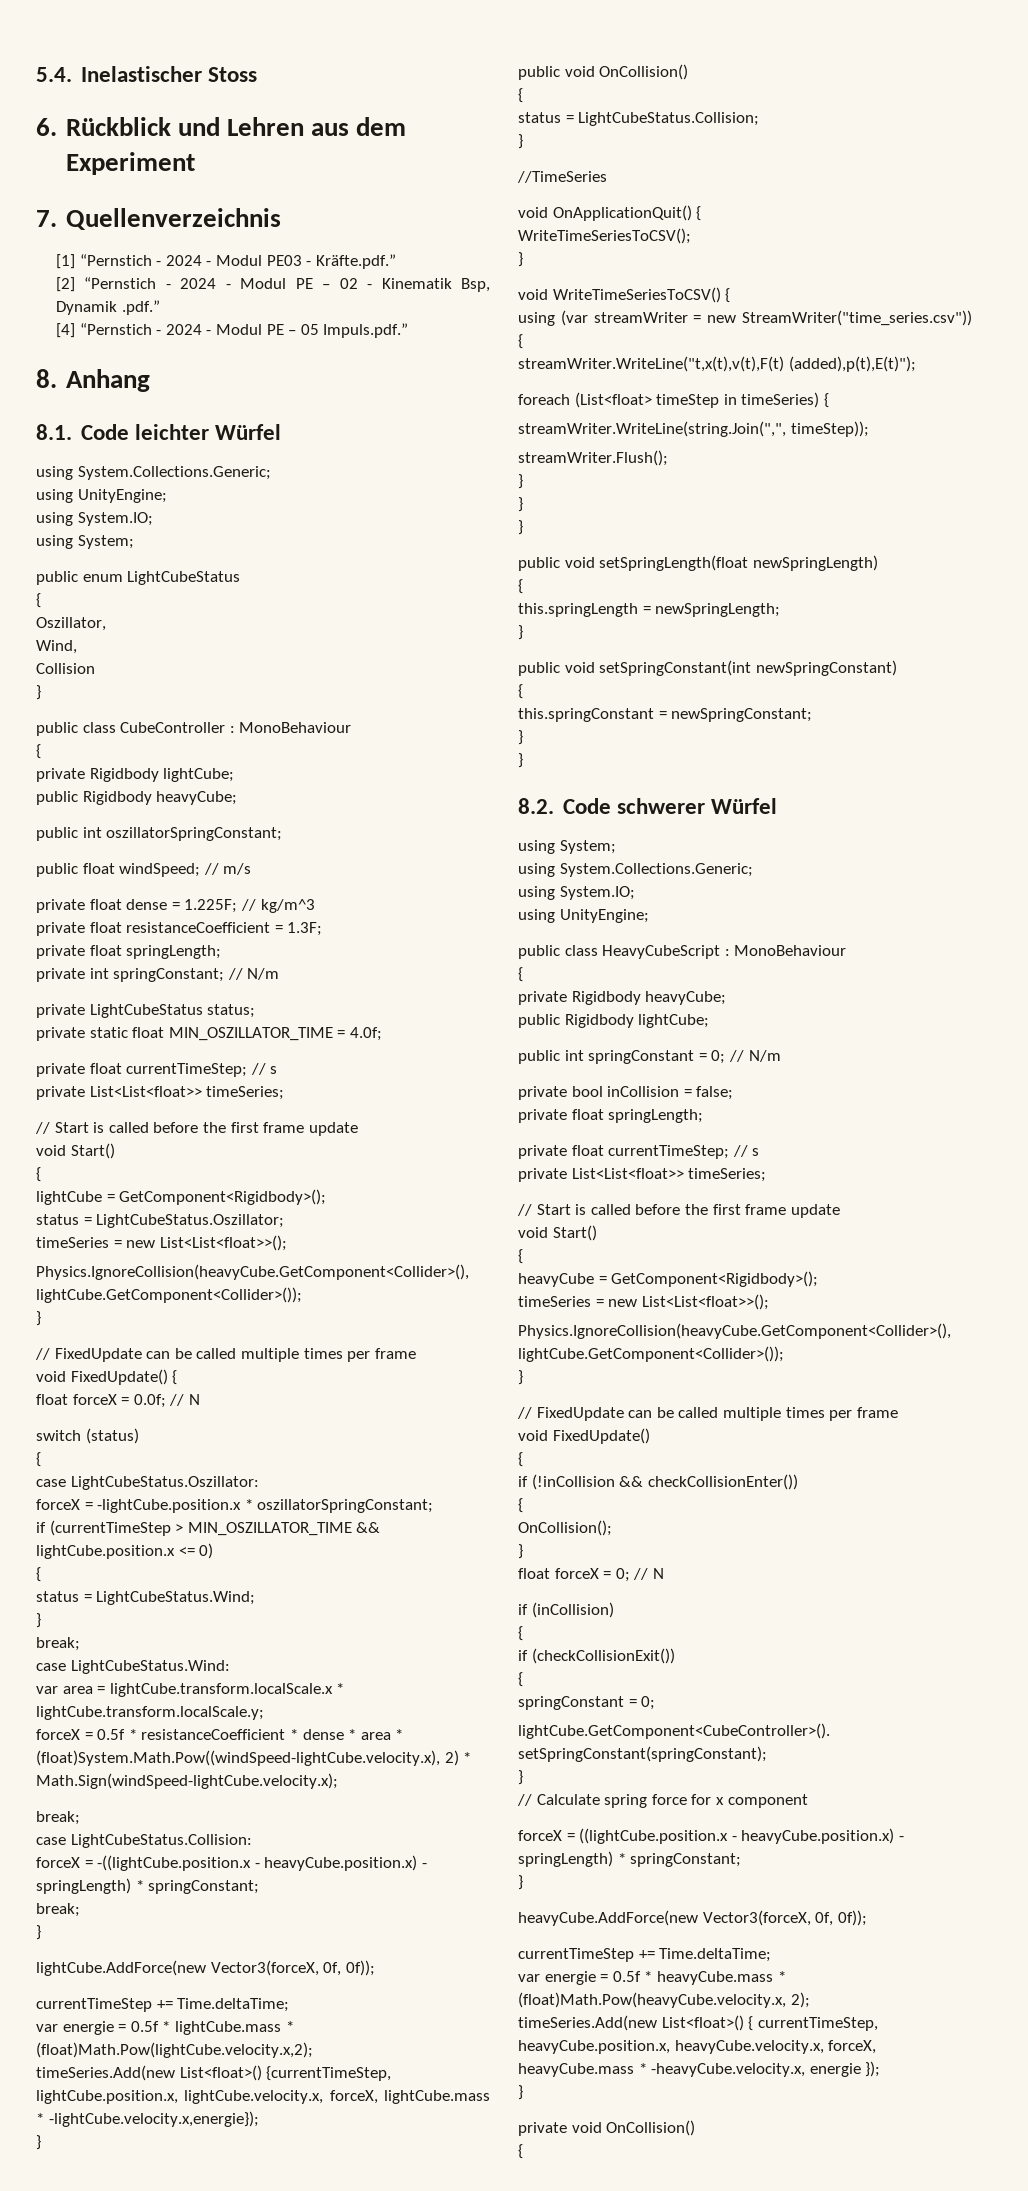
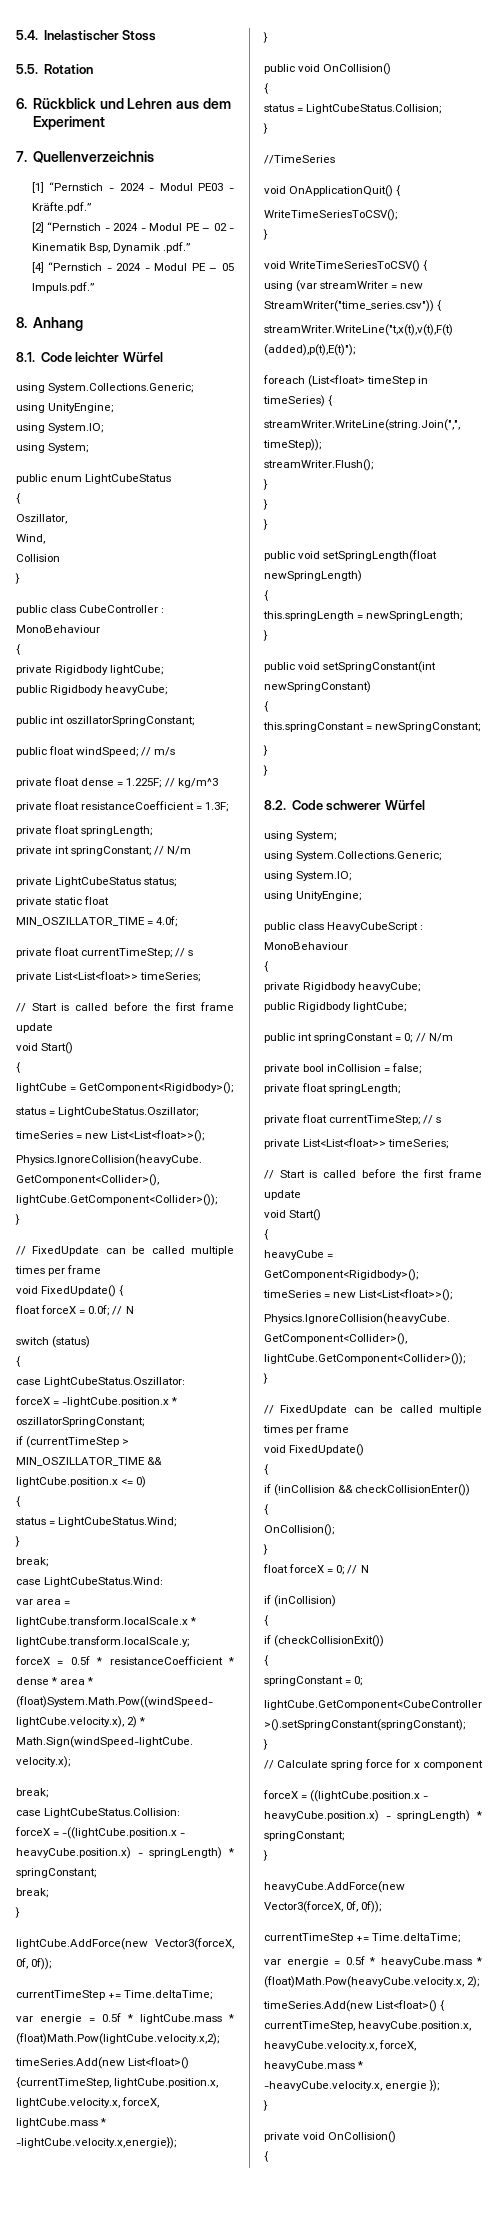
+ 5.5. Rotation

